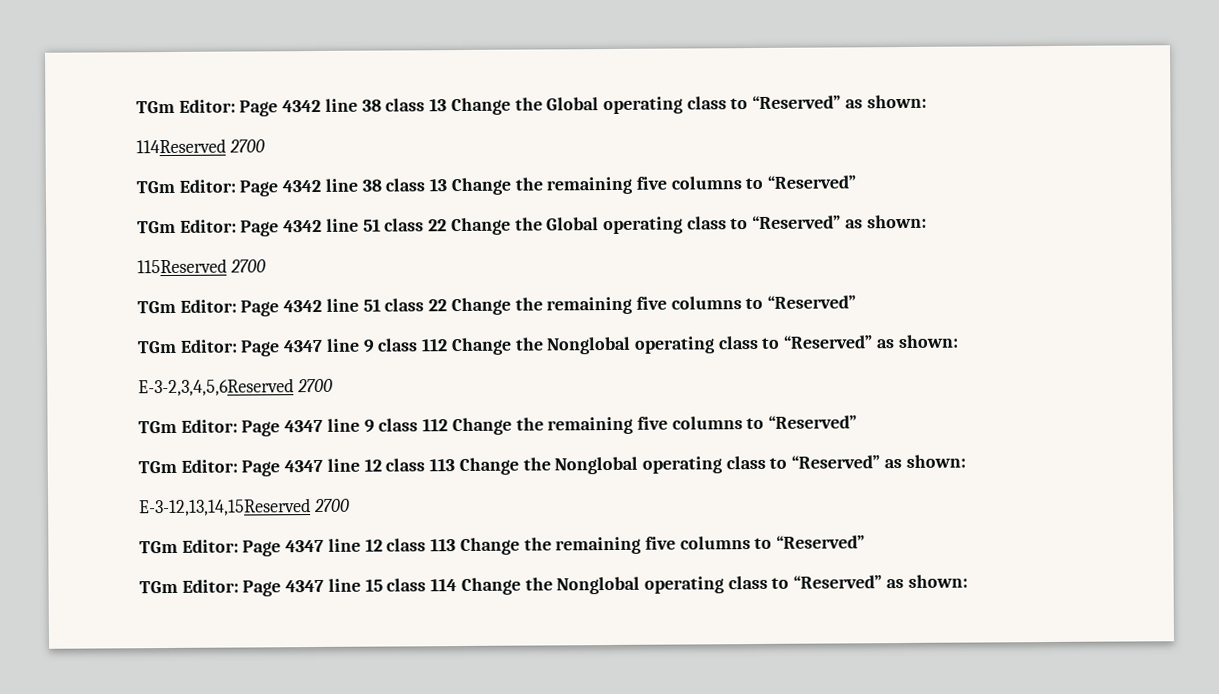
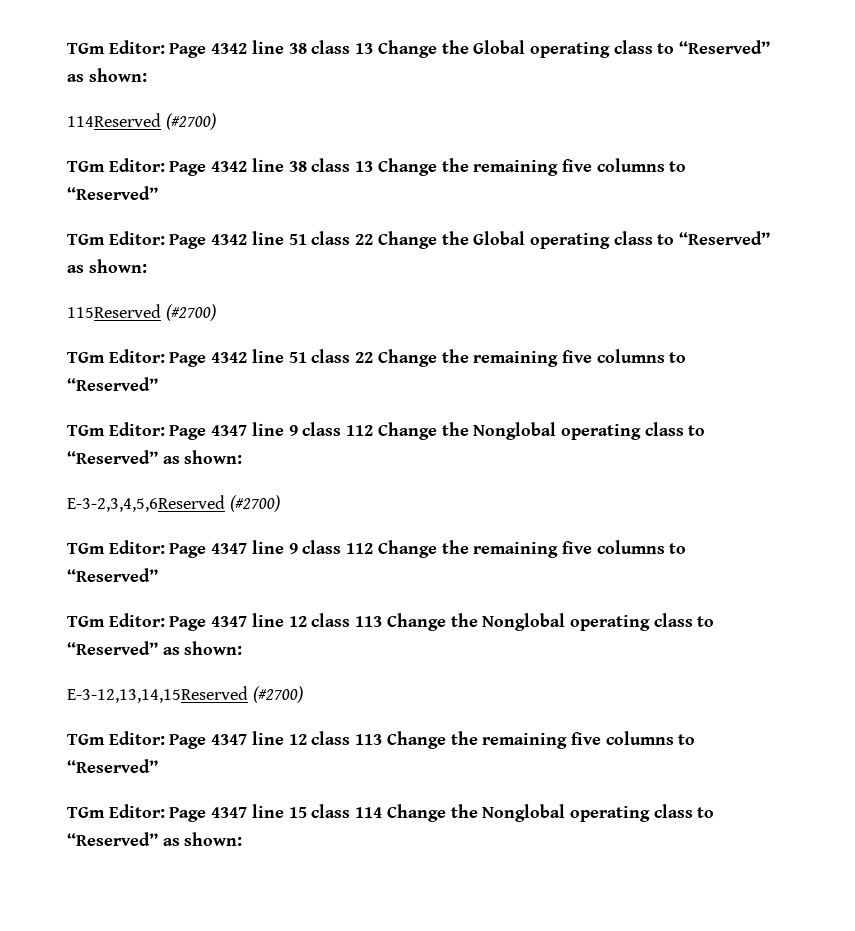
- 114Reserved 2700
+ 114Reserved (#2700)
- 115Reserved 2700
+ 115Reserved (#2700)
- E-3-2,3,4,5,6Reserved 2700
+ E-3-2,3,4,5,6Reserved (#2700)
- E-3-12,13,14,15Reserved 2700
+ E-3-12,13,14,15Reserved (#2700)

